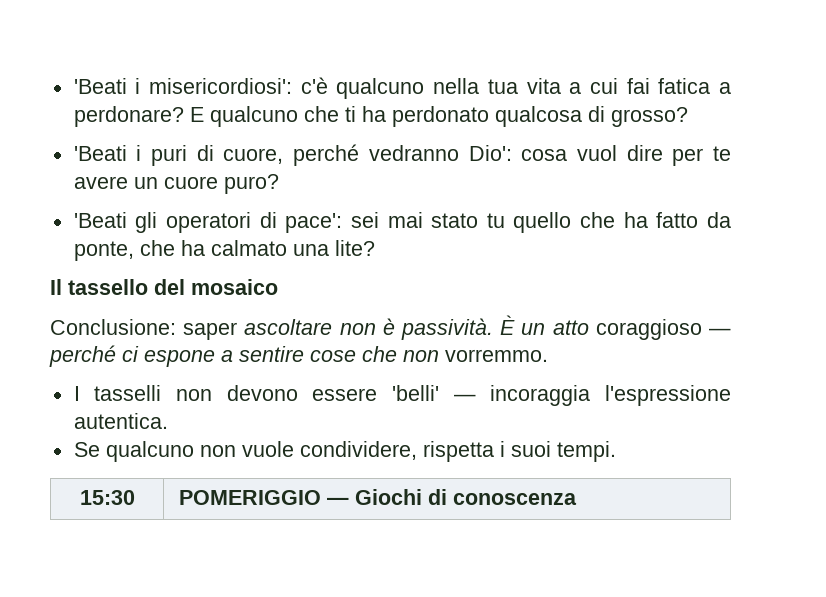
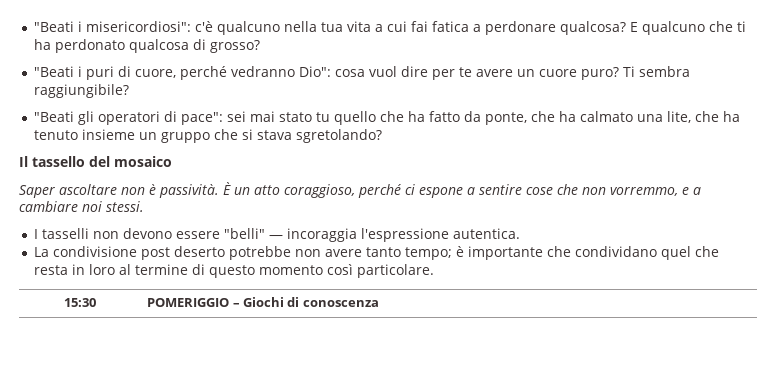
- 'Beati i misericordiosi': c'è qualcuno nella tua vita a cui fai fatica a perdonare?
+ "Beati i misericordiosi": c'è qualcuno nella tua vita a cui fai fatica a perdonare qualcosa?
- 'Beati i puri di cuore, perché vedranno Dio': cosa vuol dire per te avere un cuore puro?
- 'Beati gli operatori di pace': sei mai stato tu quello che ha fatto da ponte, che ha calmato una lite?
+ "Beati i puri di cuore, perché vedranno Dio": cosa vuol dire per te avere un cuore puro? Ti sembra raggiungibile?
+ "Beati gli operatori di pace": sei mai stato tu quello che ha fatto da ponte, che ha calmato una lite, che ha tenuto insieme un gruppo che si stava sgretolando?
- Conclusione: saper ascoltare non è passività.
+ Saper ascoltare non è passività.
- È un atto coraggioso — perché ci espone a sentire cose che non vorremmo.
+ È un atto coraggioso, perché ci espone a sentire cose che non vorremmo, e a cambiare noi stessi.
- I tasselli non devono essere 'belli' — incoraggia l'espressione autentica.
+ I tasselli non devono essere "belli" — incoraggia l'espressione autentica.
- Se qualcuno non vuole condividere, rispetta i suoi tempi.
+ La condivisione post deserto potrebbe non avere tanto tempo; è importante che condividano quel che resta in loro al termine di questo momento così particolare.
- 15:30 | POMERIGGIO — Giochi di conoscenza
+ 15:30 | POMERIGGIO – Giochi di conoscenza

